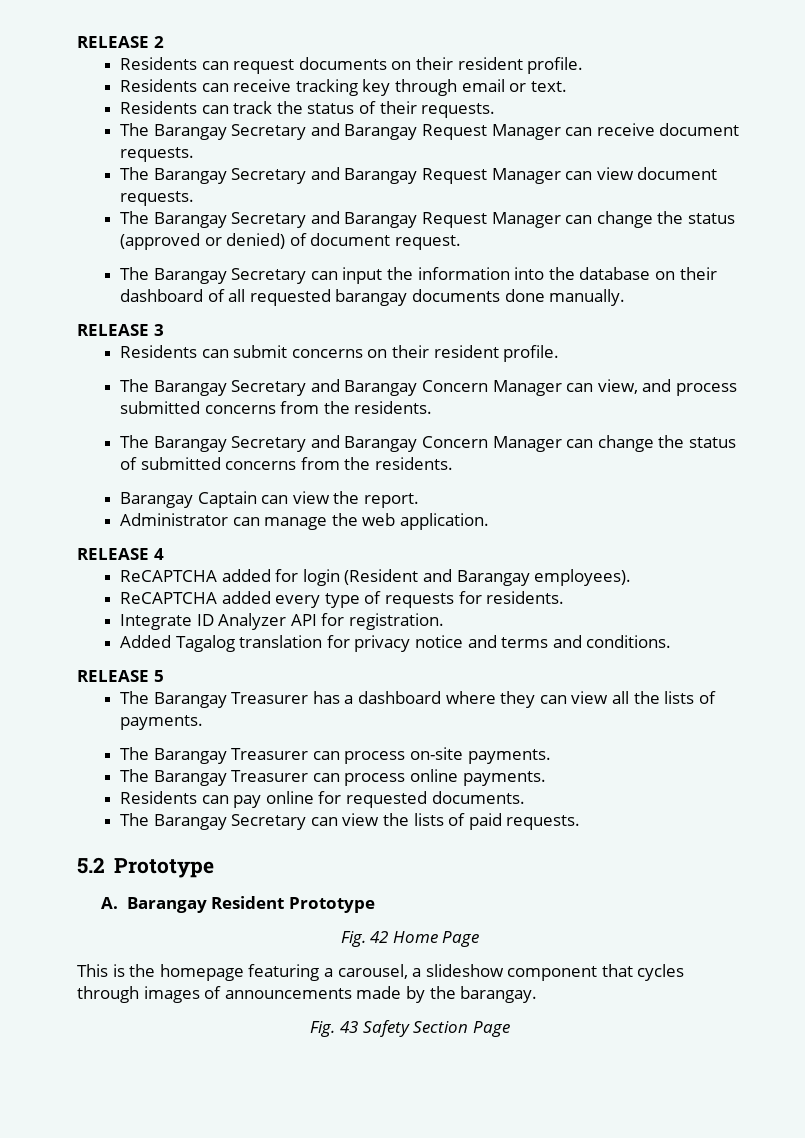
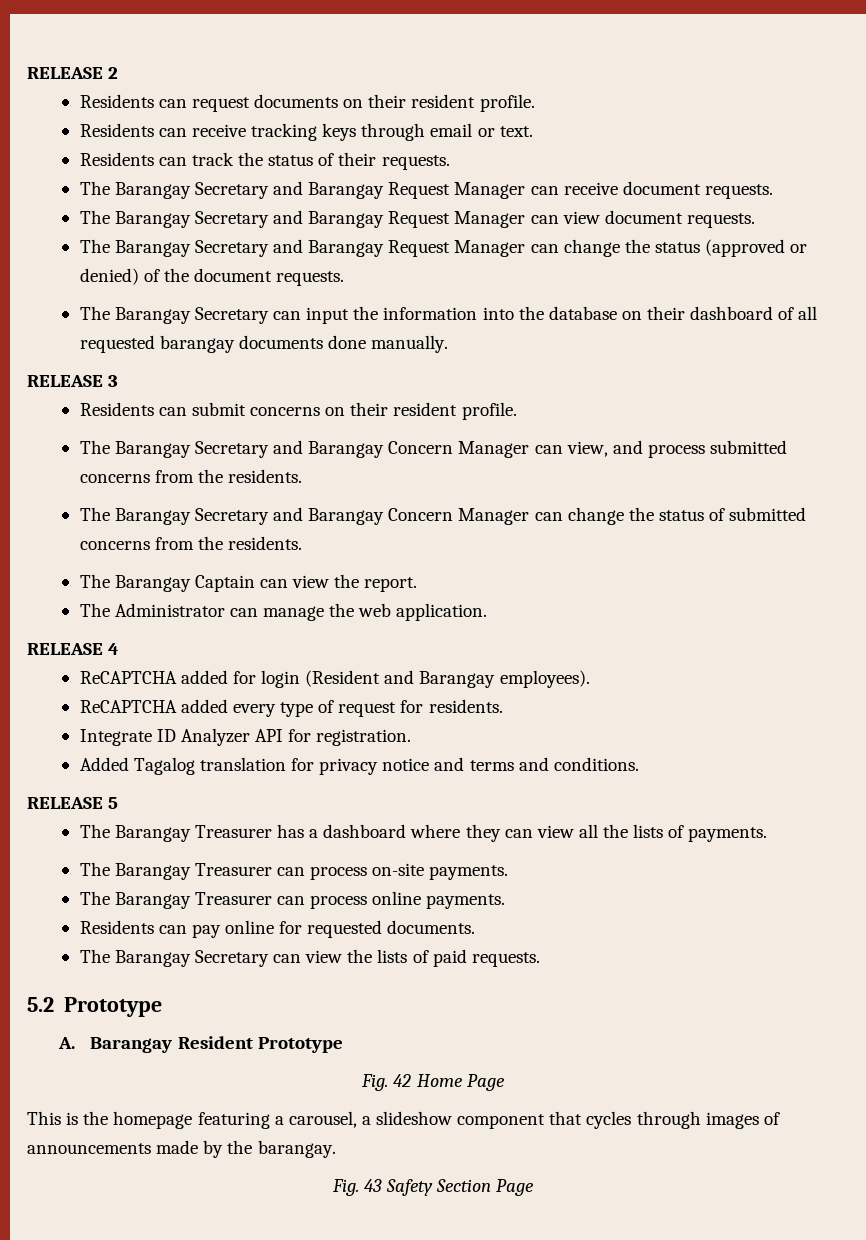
- Residents can receive tracking key through email or text.
+ Residents can receive tracking keys through email or text.
- The Barangay Secretary and Barangay Request Manager can change the status (approved or denied) of document request.
+ The Barangay Secretary and Barangay Request Manager can change the status (approved or denied) of the document requests.
- Barangay Captain can view the report.
+ The Barangay Captain can view the report.
- Administrator can manage the web application.
+ The Administrator can manage the web application.
- ReCAPTCHA added every type of requests for residents.
+ ReCAPTCHA added every type of request for residents.

